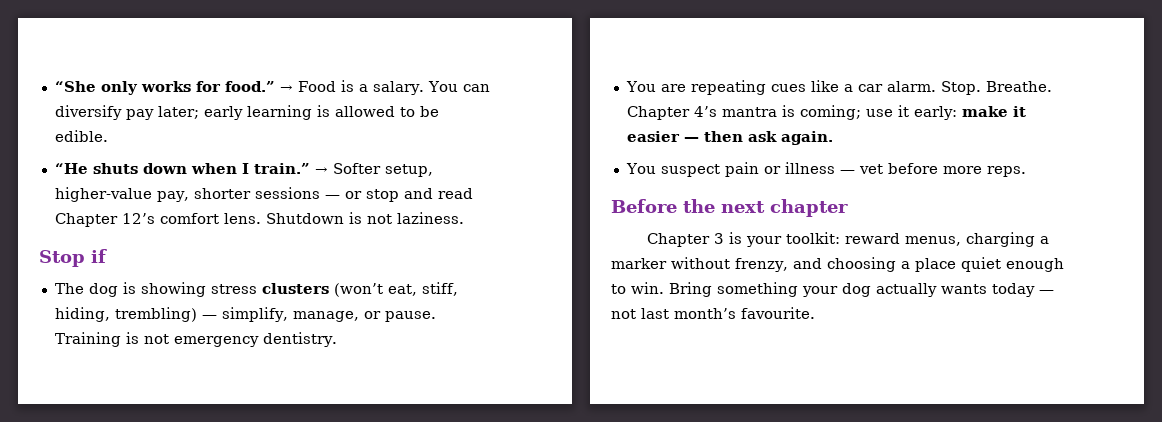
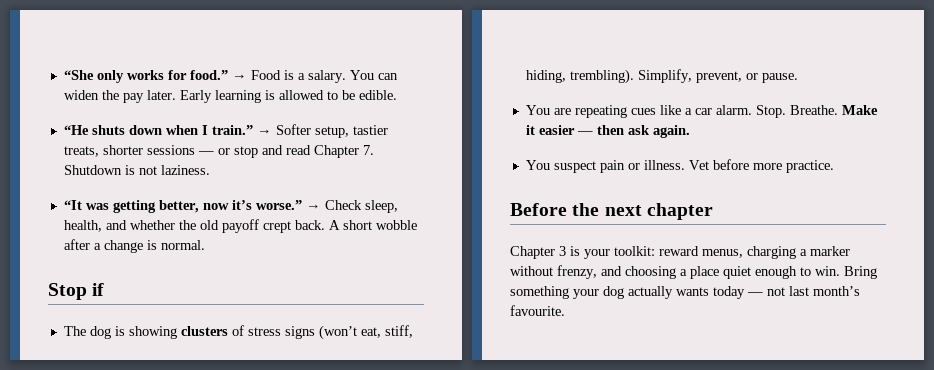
- You can diversify pay later; early learning is allowed to be edible.
+ You can widen the pay later. Early learning is allowed to be edible.
- → Softer setup, higher-value pay, shorter sessions — or stop and read Chapter 12’s comfort lens. Shutdown is not laziness.
+ → Softer setup, tastier treats, shorter sessions — or stop and read Chapter 7. Shutdown is not laziness.
+ “It was getting better, now it’s worse.” → Check sleep, health, and whether the old payoff crept back. A short wobble after a change is normal.
- The dog is showing stress clusters (won’t eat, stiff, hiding, trembling) — simplify, manage, or pause. Training is not emergency dentistry.
+ The dog is showing clusters of stress signs (won’t eat, stiff, hiding, trembling). Simplify, prevent, or pause.
- Chapter 4’s mantra is coming; use it early: make it easier — then ask again.
+ Make it easier — then ask again.
- You suspect pain or illness — vet before more reps.
+ You suspect pain or illness. Vet before more practice.

